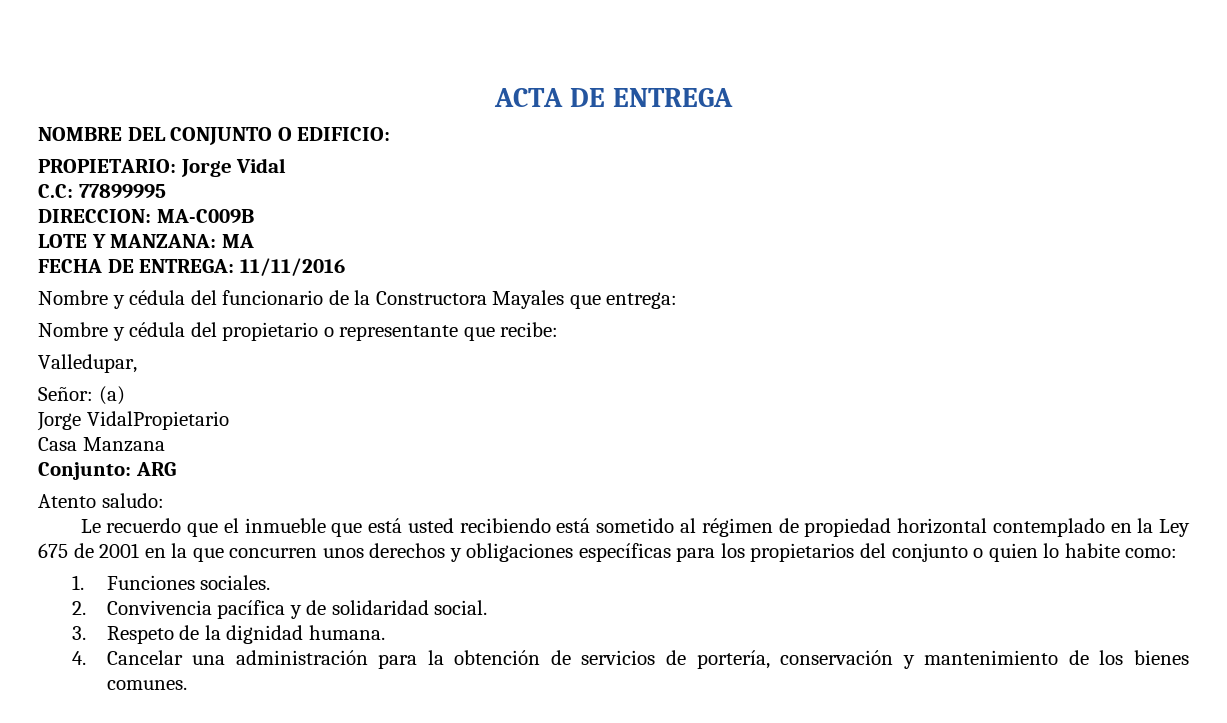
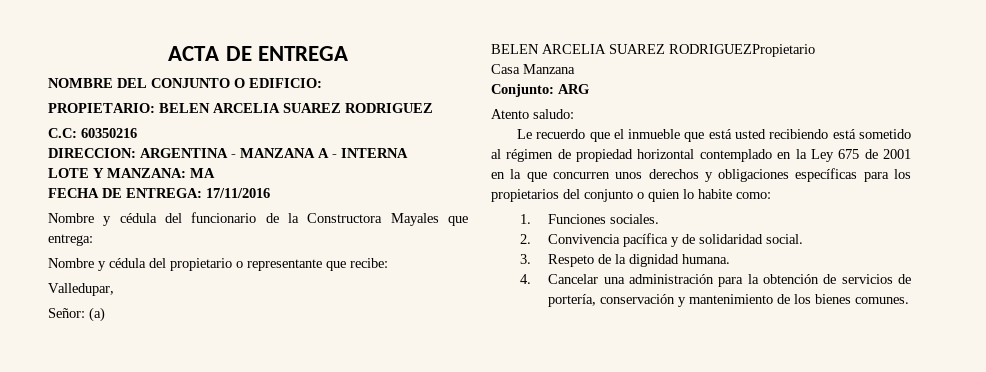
- PROPIETARIO: Jorge Vidal
+ PROPIETARIO: BELEN ARCELIA SUAREZ RODRIGUEZ
- C.C: 77899995
+ C.C: 60350216
- DIRECCION: MA-C009B
+ DIRECCION: ARGENTINA - MANZANA A - INTERNA
- FECHA DE ENTREGA: 11/11/2016
+ FECHA DE ENTREGA: 17/11/2016
- Jorge VidalPropietario
+ BELEN ARCELIA SUAREZ RODRIGUEZPropietario

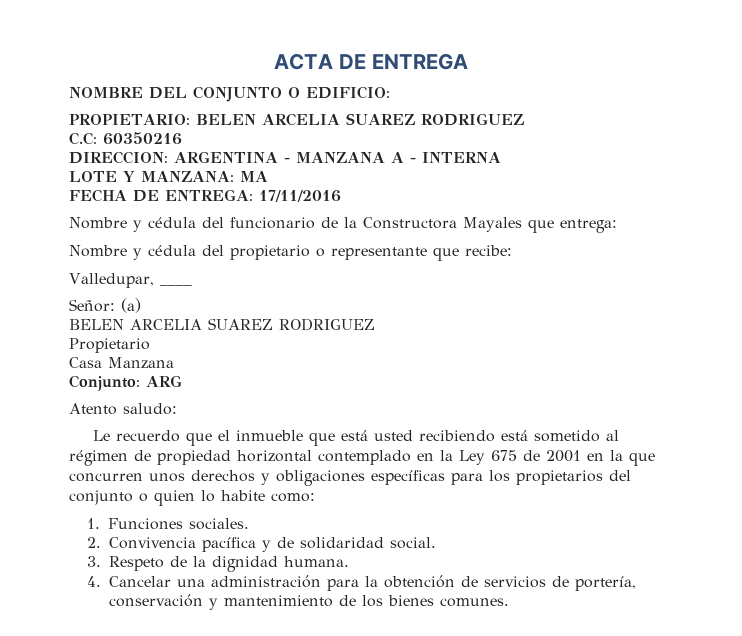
- Valledupar,
+ Valledupar, ____
  Señor: (a)
- BELEN ARCELIA SUAREZ RODRIGUEZPropietario
+ BELEN ARCELIA SUAREZ RODRIGUEZ
+ Propietario

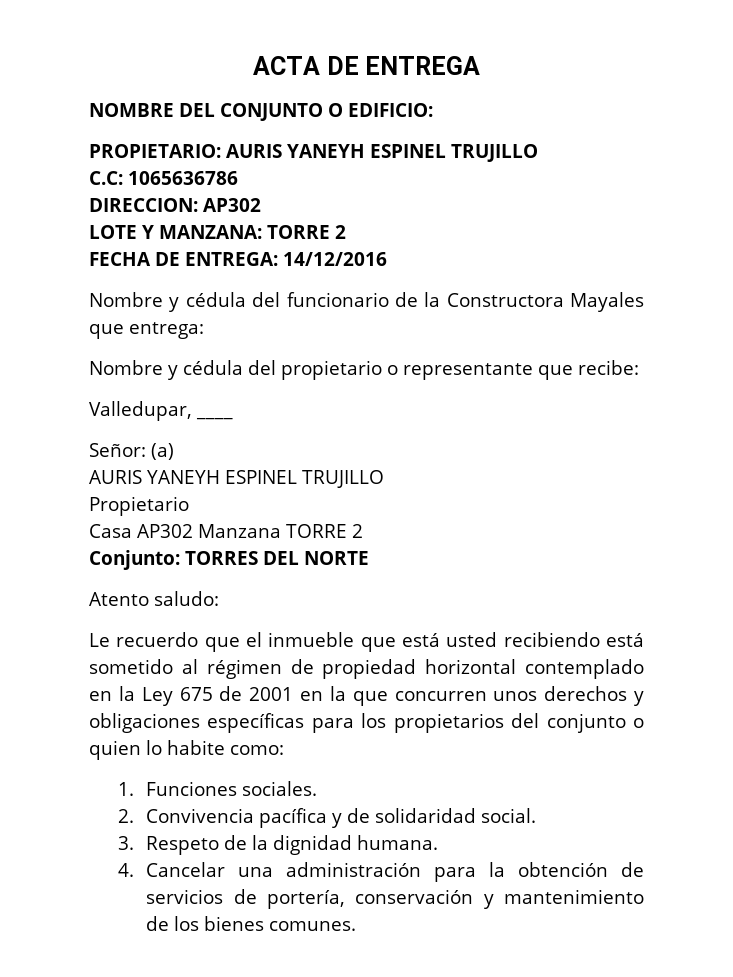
- PROPIETARIO: BELEN ARCELIA SUAREZ RODRIGUEZ
+ PROPIETARIO: AURIS YANEYH ESPINEL TRUJILLO
- C.C: 60350216
+ C.C: 1065636786
- DIRECCION: ARGENTINA - MANZANA A - INTERNA
+ DIRECCION: AP302
- LOTE Y MANZANA: MA
+ LOTE Y MANZANA: TORRE 2
- FECHA DE ENTREGA: 17/11/2016
+ FECHA DE ENTREGA: 14/12/2016
  Señor: (a)
- BELEN ARCELIA SUAREZ RODRIGUEZ
+ AURIS YANEYH ESPINEL TRUJILLO
- Casa Manzana
+ Casa AP302 Manzana TORRE 2
- Conjunto: ARG
+ Conjunto: TORRES DEL NORTE

